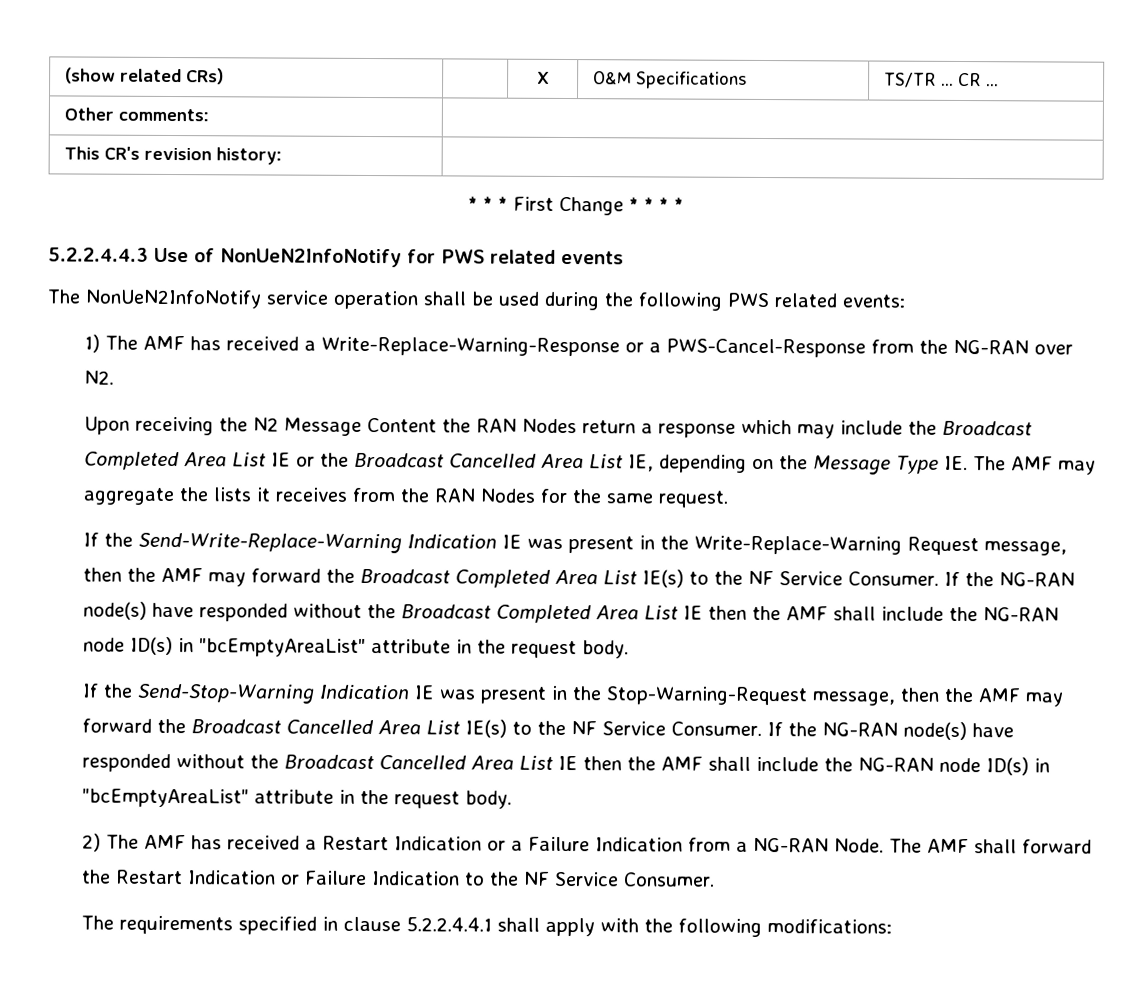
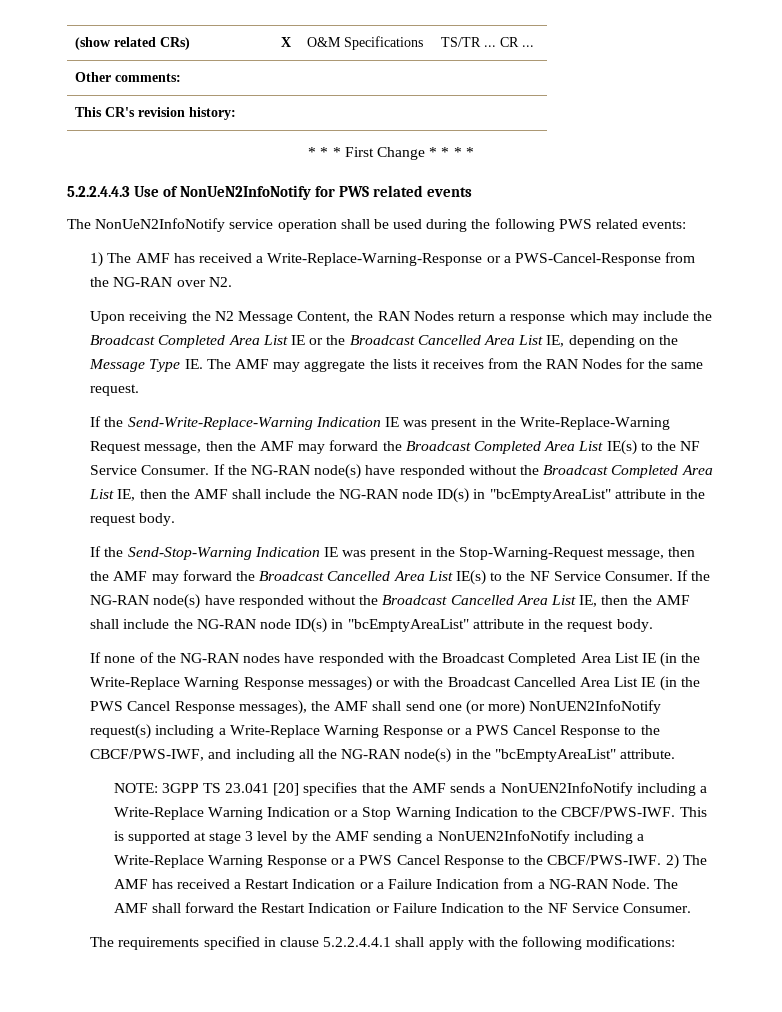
- Upon receiving the N2 Message Content the RAN Nodes return a response which may include the Broadcast Completed Area List IE or the Broadcast Cancelled Area List IE, depending on the Message Type IE. The AMF may aggregate the lists it receives from the RAN Nodes for the same request.
+ Upon receiving the N2 Message Content, the RAN Nodes return a response which may include the Broadcast Completed Area List IE or the Broadcast Cancelled Area List IE, depending on the Message Type IE. The AMF may aggregate the lists it receives from the RAN Nodes for the same request.
- If the NG-RAN node(s) have responded without the Broadcast Completed Area List IE then the AMF shall include the NG-RAN node ID(s) in "bcEmptyAreaList" attribute in the request body.
+ If the NG-RAN node(s) have responded without the Broadcast Completed Area List IE, then the AMF shall include the NG-RAN node ID(s) in "bcEmptyAreaList" attribute in the request body.
- If the NG-RAN node(s) have responded without the Broadcast Cancelled Area List IE then the AMF shall include the NG-RAN node ID(s) in "bcEmptyAreaList" attribute in the request body.
+ If the NG-RAN node(s) have responded without the Broadcast Cancelled Area List IE, then the AMF shall include the NG-RAN node ID(s) in "bcEmptyAreaList" attribute in the request body.
+ If none of the NG-RAN nodes have responded with the Broadcast Completed Area List IE (in the Write-Replace Warning Response messages) or with the Broadcast Cancelled Area List IE (in the PWS Cancel Response messages), the AMF shall send one (or more) NonUEN2InfoNotify request(s) including a Write-Replace Warning Response or a PWS Cancel Response to the CBCF/PWS-IWF, and including all the NG-RAN node(s) in the "bcEmptyAreaList" attribute.
+ NOTE: 3GPP TS 23.041 [20] specifies that the AMF sends a NonUEN2InfoNotify including a Write-Replace Warning Indication or a Stop Warning Indication to the CBCF/PWS-IWF. This is supported at stage 3 level by the AMF sending a NonUEN2InfoNotify including a Write-Replace Warning Response or a PWS Cancel Response to the CBCF/PWS-IWF.

